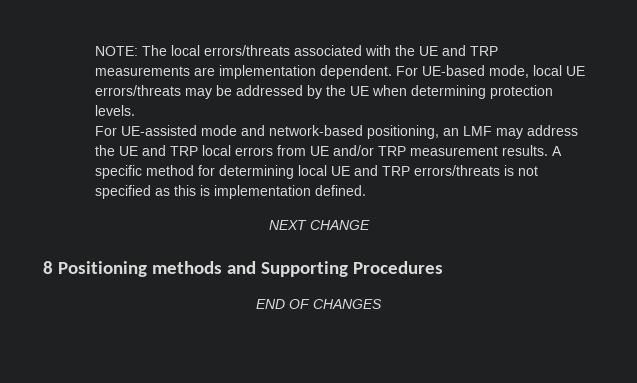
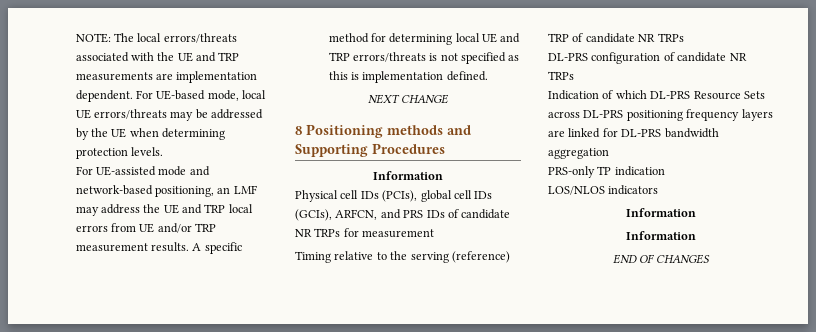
  8 Positioning methods and Supporting Procedures
+ Information
+ Physical cell IDs (PCIs), global cell IDs (GCIs), ARFCN, and PRS IDs of candidate NR TRPs for measurement
+ Timing relative to the serving (reference) TRP of candidate NR TRPs
+ DL-PRS configuration of candidate NR TRPs
+ Indication of which DL-PRS Resource Sets across DL-PRS positioning frequency layers are linked for DL-PRS bandwidth aggregation
+ PRS-only TP indication
+ LOS/NLOS indicators
+ Information
+ Information

